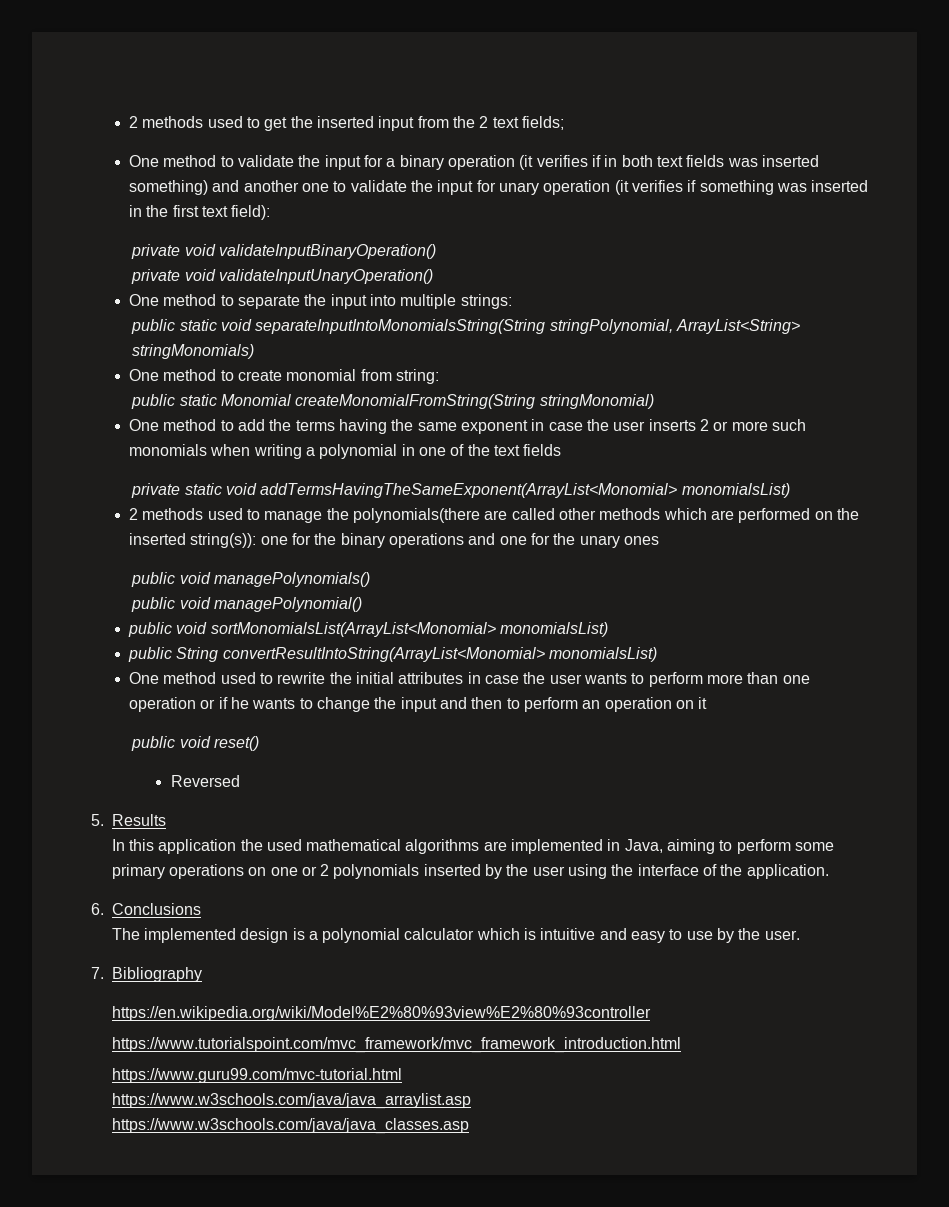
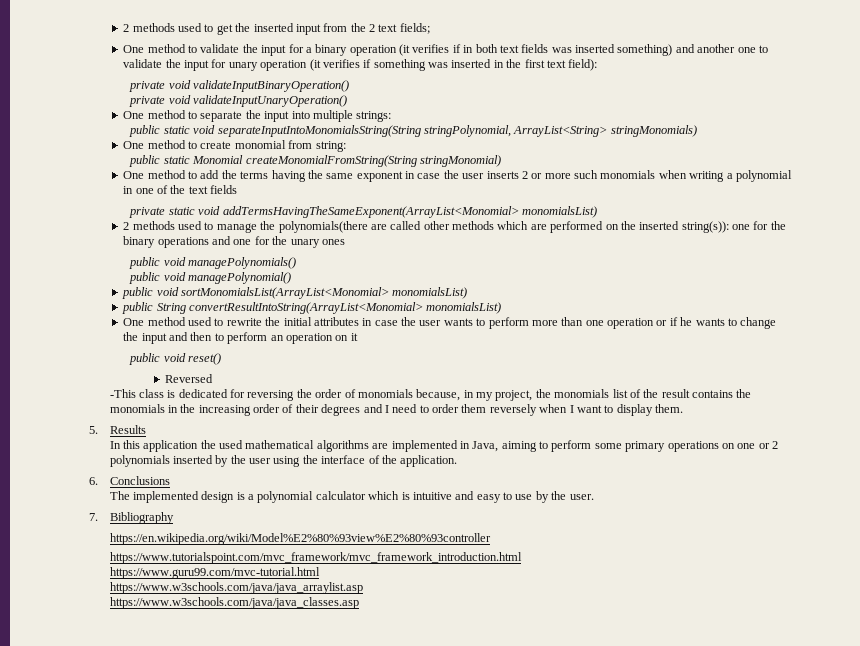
+ -This class is dedicated for reversing the order of monomials because, in my project, the monomials list of the result contains the monomials in the increasing order of their degrees and I need to order them reversely when I want to display them.

